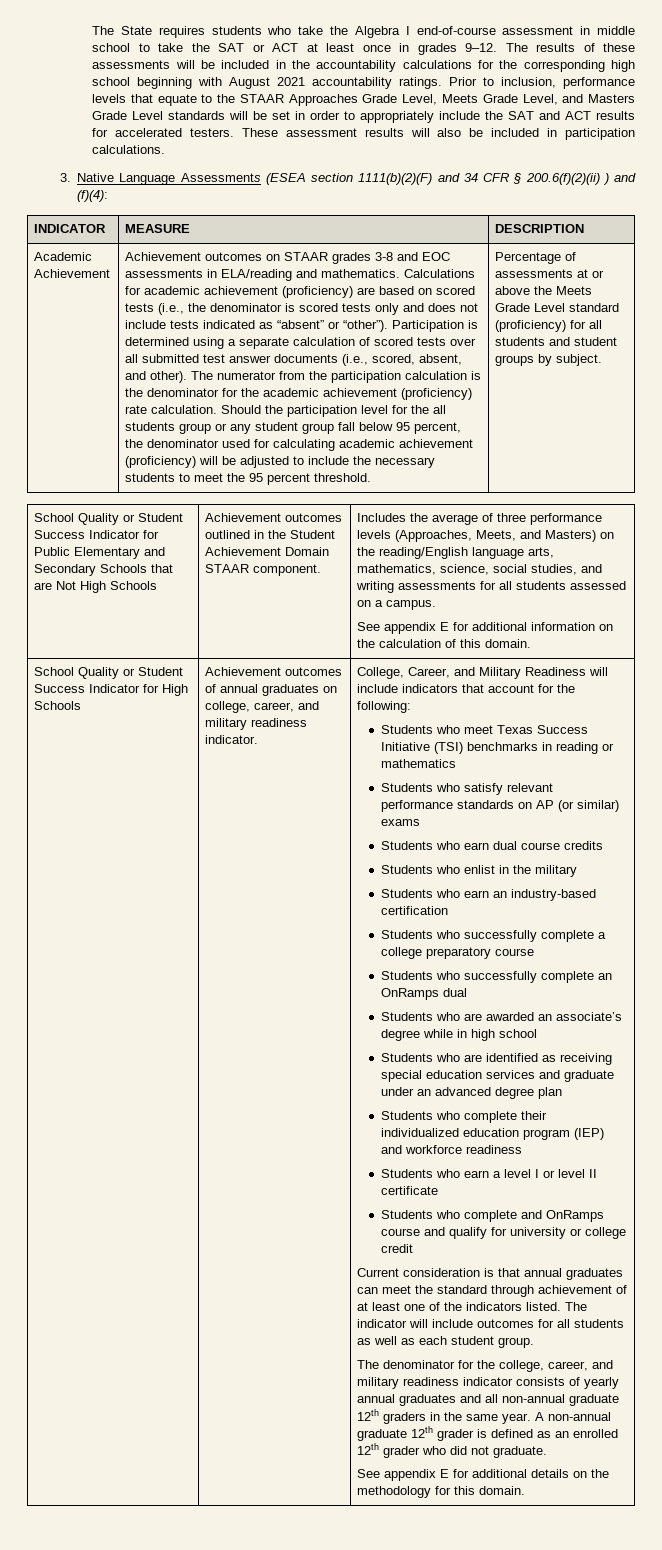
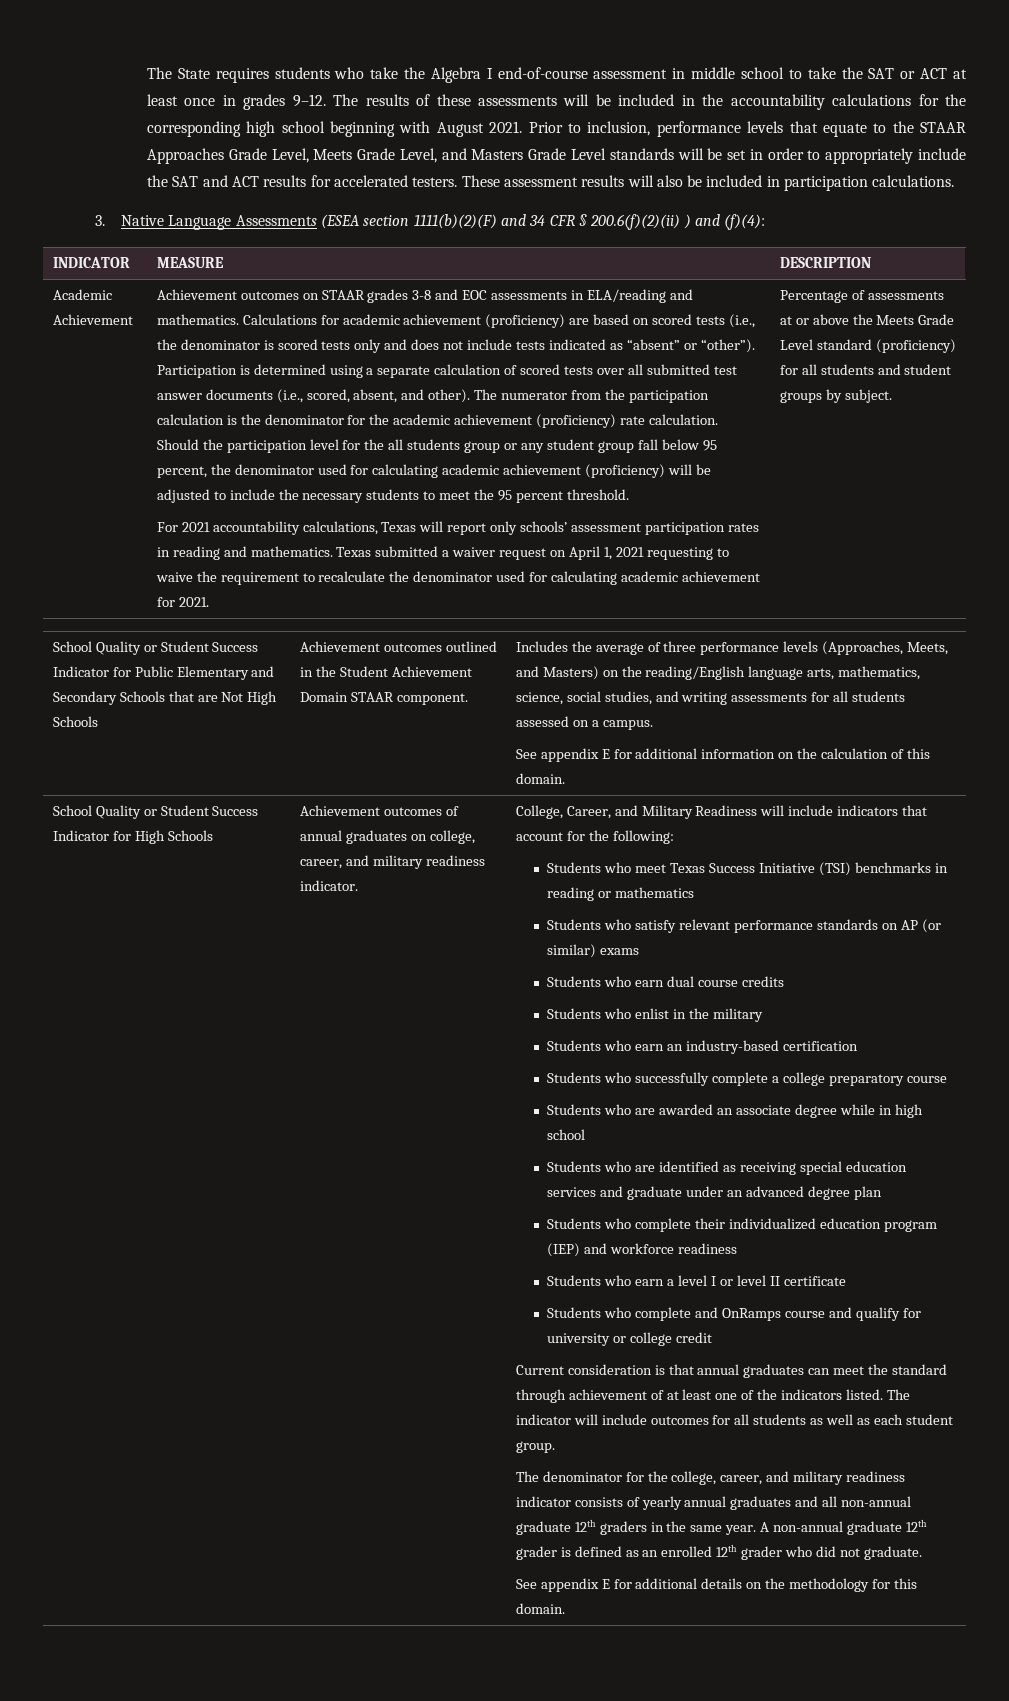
- The results of these assessments will be included in the accountability calculations for the corresponding high school beginning with August 2021 accountability ratings.
+ The results of these assessments will be included in the accountability calculations for the corresponding high school beginning with August 2021.
+ For 2021 accountability calculations, Texas will report only schools’ assessment participation rates in reading and mathematics. Texas submitted a waiver request on April 1, 2021 requesting to waive the requirement to recalculate the denominator used for calculating academic achievement for 2021.
- Students who successfully complete an OnRamps dual
- Students who are awarded an associate’s degree while in high school
+ Students who are awarded an associate degree while in high school

